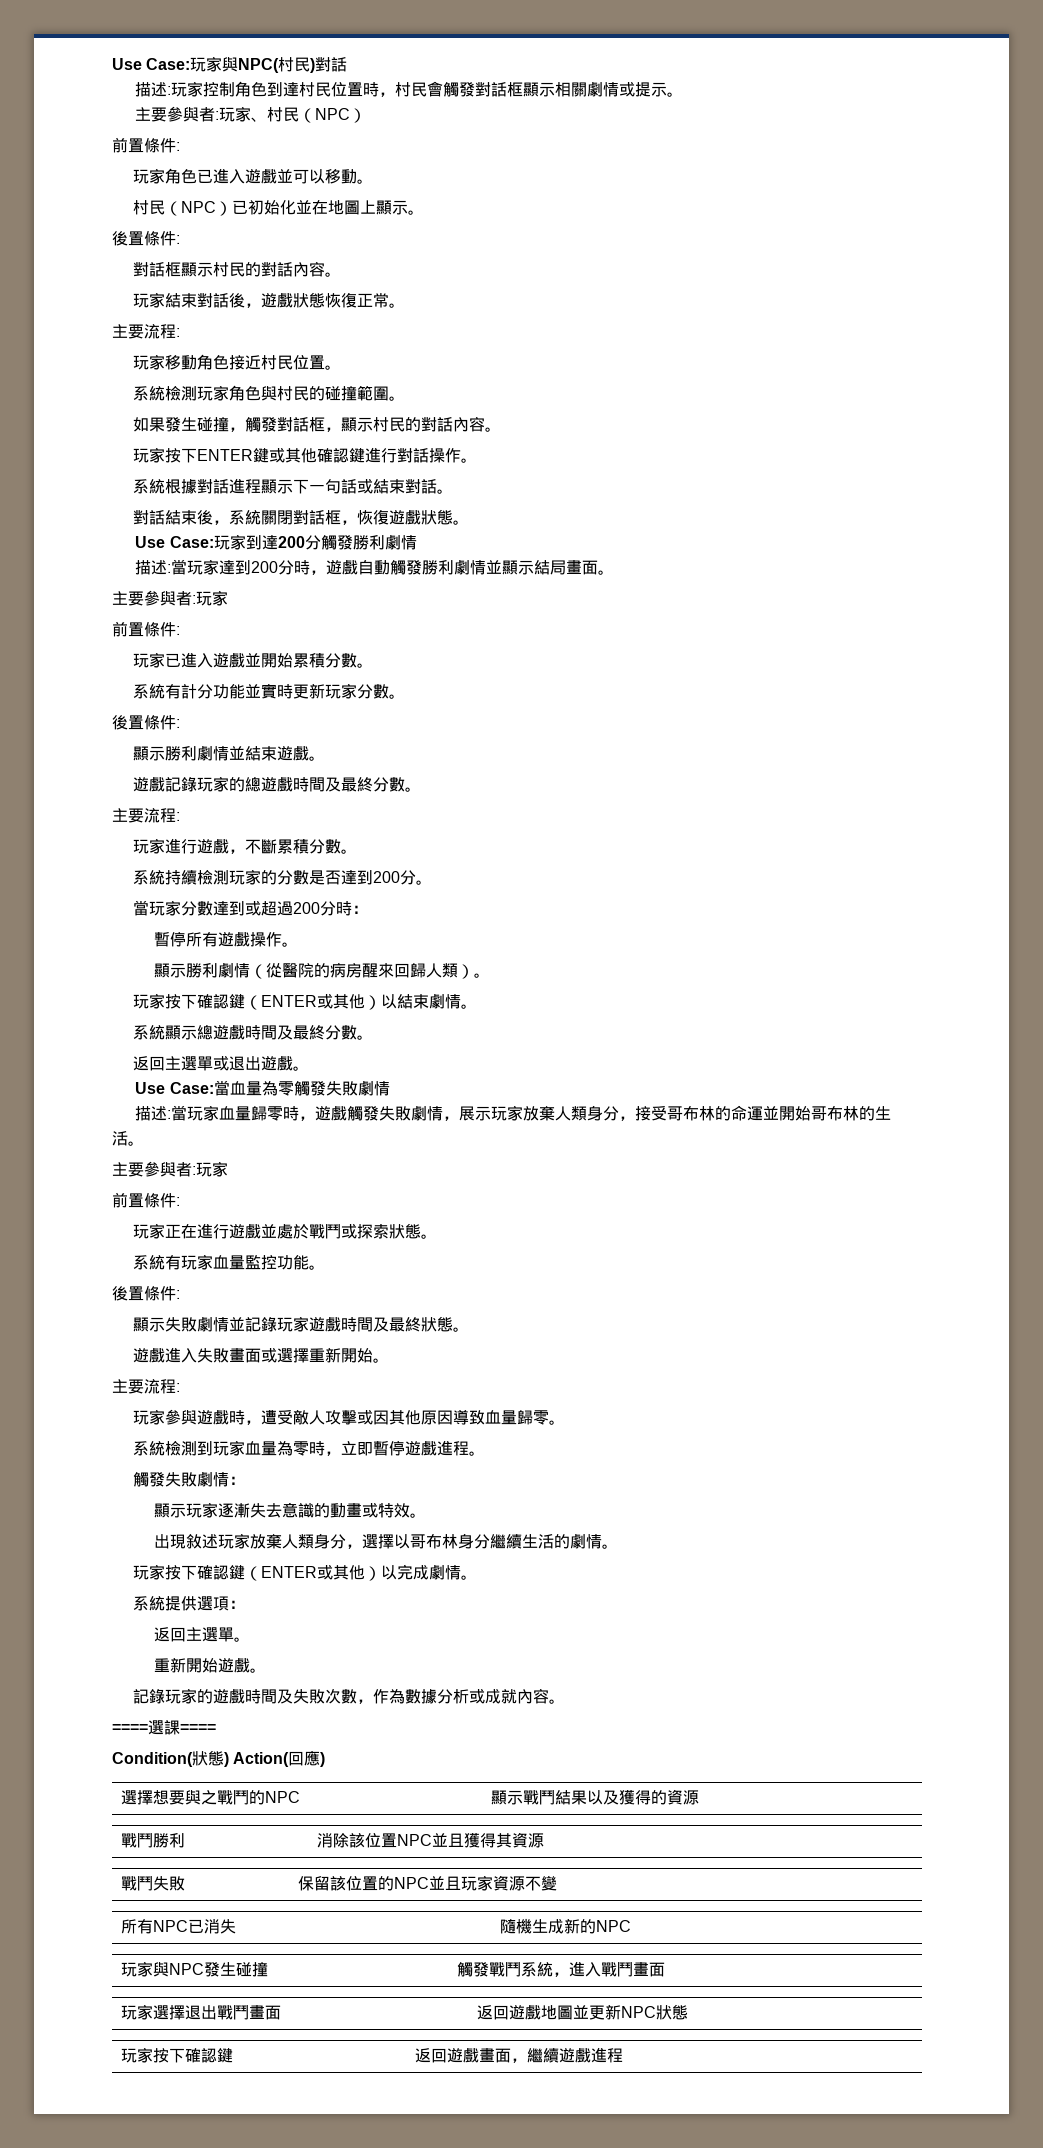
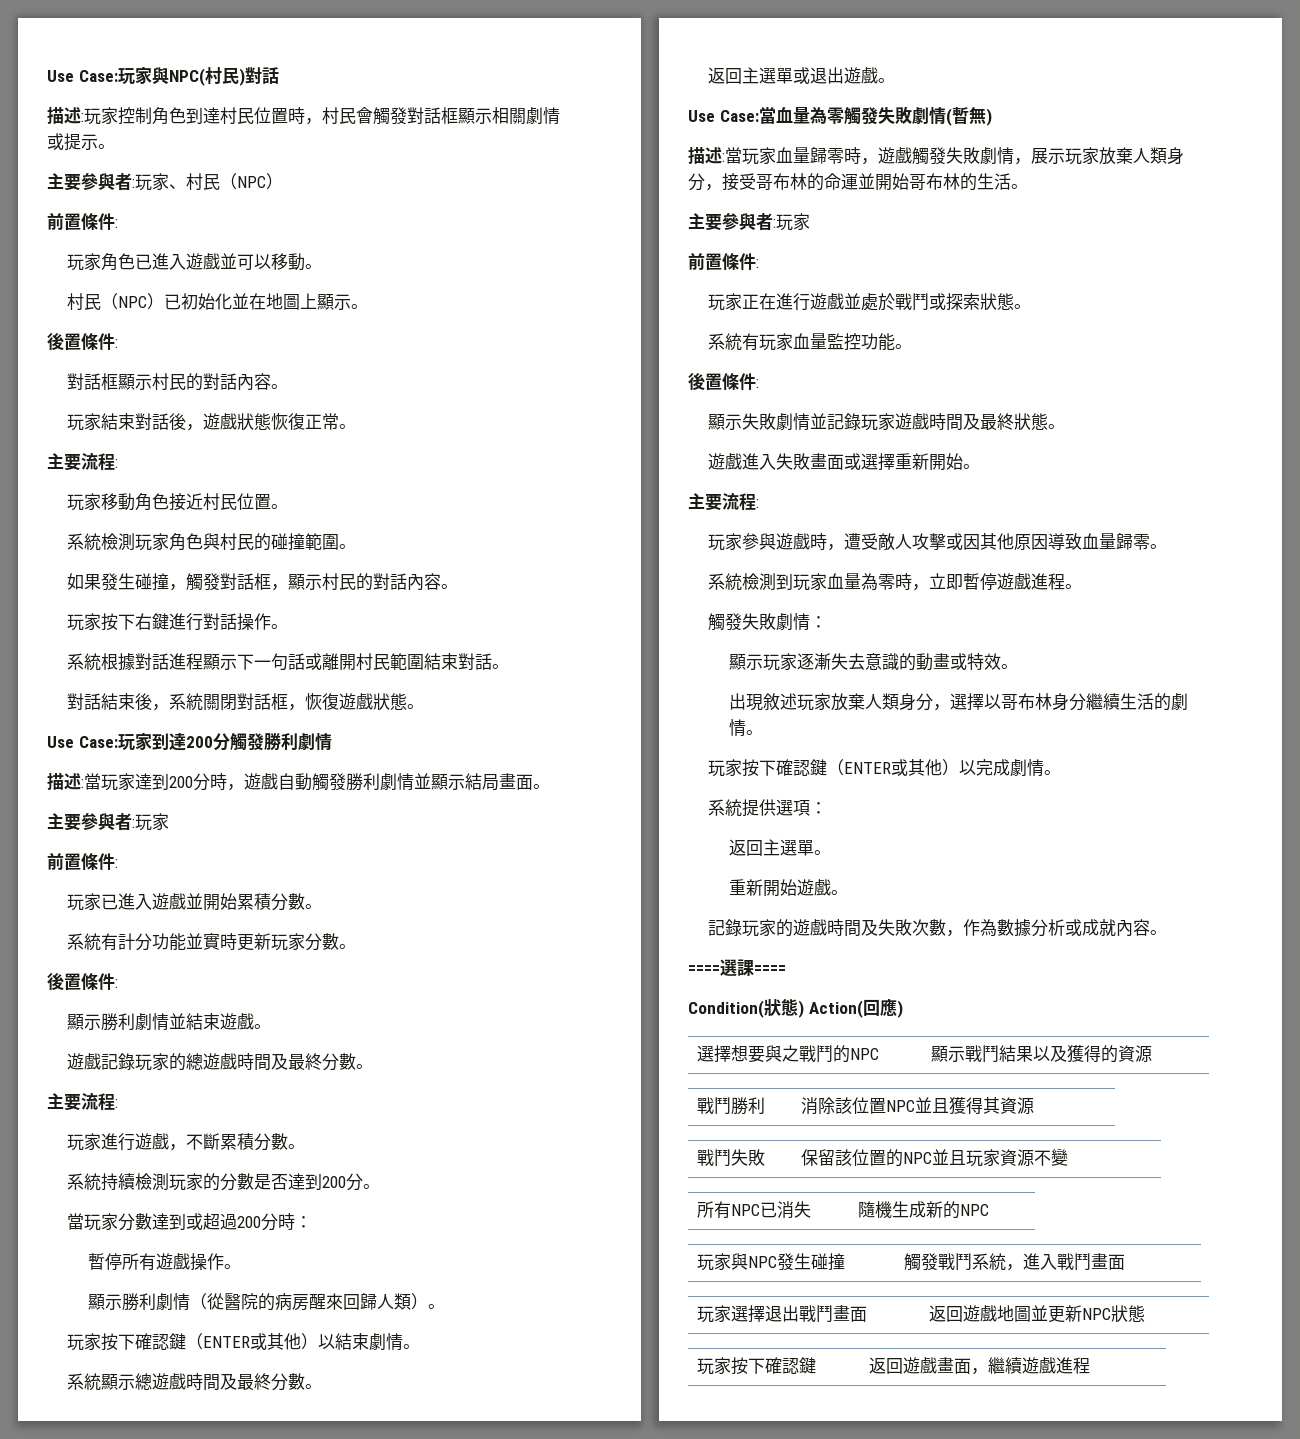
- 玩家按下ENTER鍵或其他確認鍵進行對話操作。
+ 玩家按下右鍵進行對話操作。
- 系統根據對話進程顯示下一句話或結束對話。
+ 系統根據對話進程顯示下一句話或離開村民範圍結束對話。
- Use Case:當血量為零觸發失敗劇情
+ Use Case:當血量為零觸發失敗劇情(暫無)

